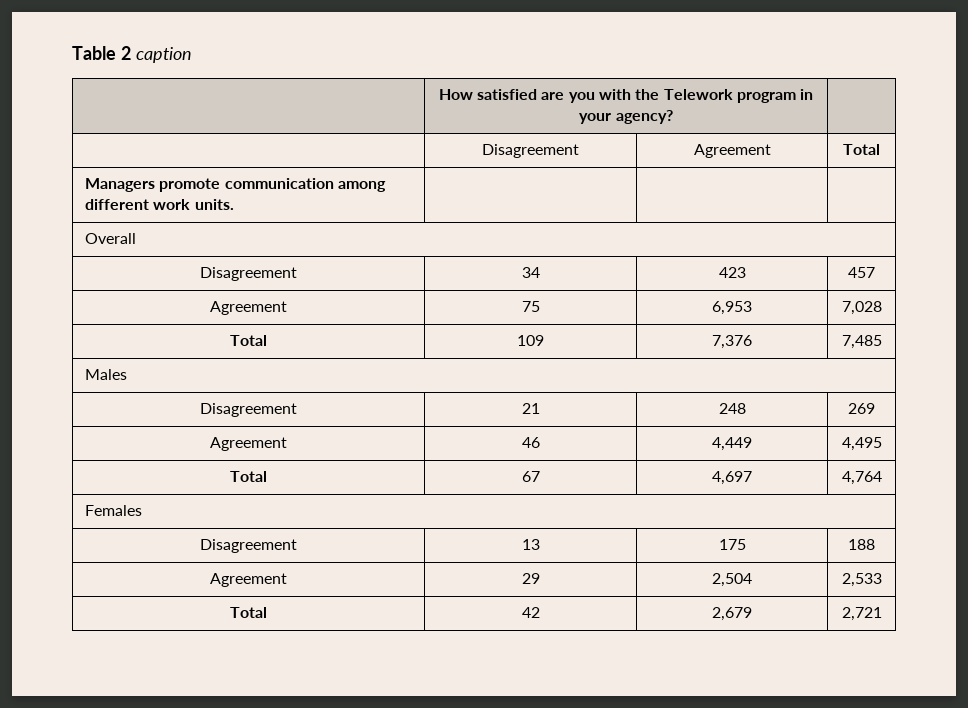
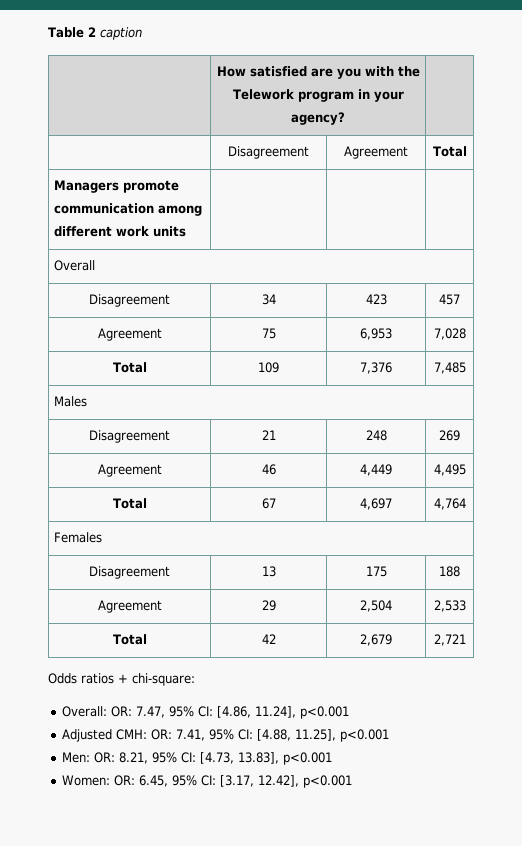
- Managers promote communication among different work units. | | |
+ Managers promote communication among different work units | | |
+ Odds ratios + chi-square:
+ Overall: OR: 7.47, 95% CI: [4.86, 11.24], p<0.001
+ Adjusted CMH: OR: 7.41, 95% CI: [4.88, 11.25], p<0.001
+ Men: OR: 8.21, 95% CI: [4.73, 13.83], p<0.001
+ Women: OR: 6.45, 95% CI: [3.17, 12.42], p<0.001

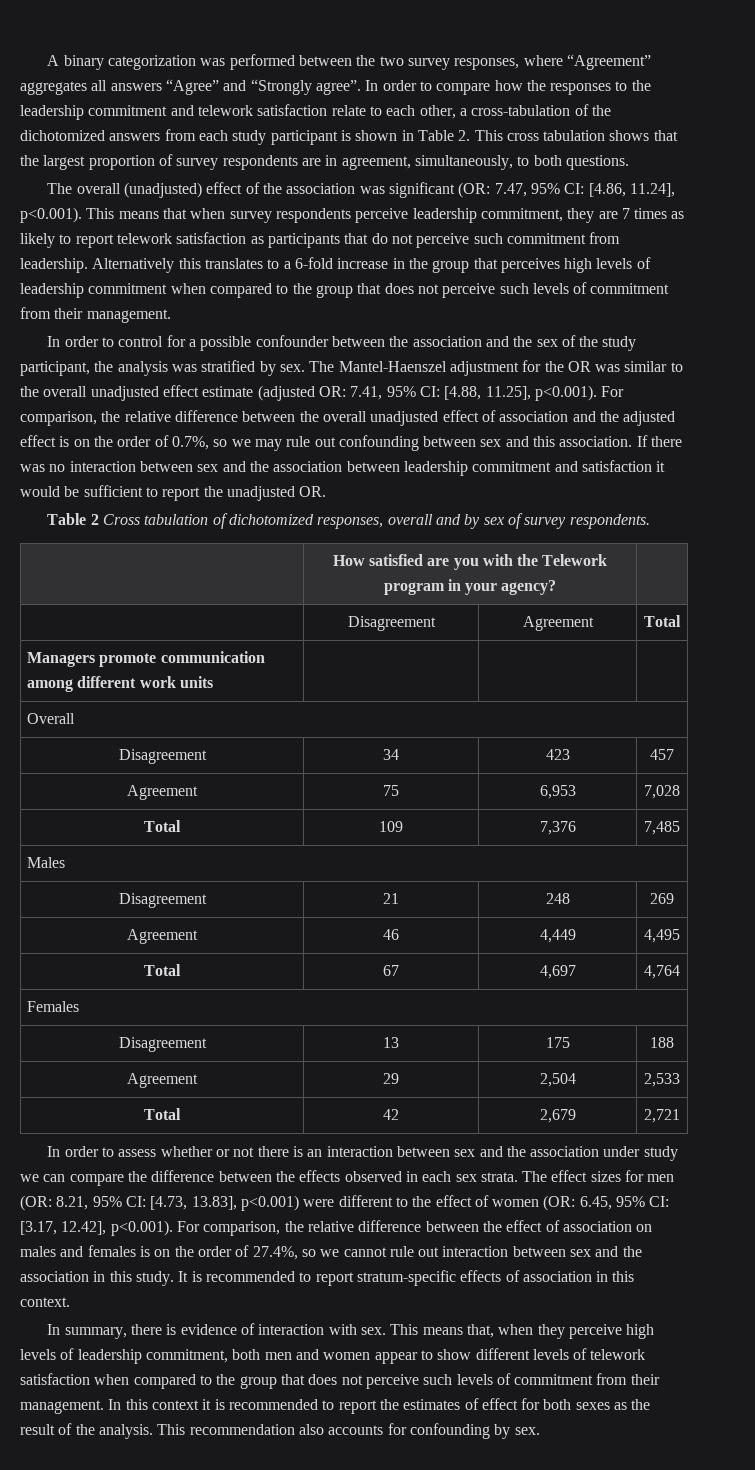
- Table 2 caption
+ A binary categorization was performed between the two survey responses, where “Agreement” aggregates all answers “Agree” and “Strongly agree”. In order to compare how the responses to the leadership commitment and telework satisfaction relate to each other, a cross-tabulation of the dichotomized answers from each study participant is shown in Table 2. This cross tabulation shows that the largest proportion of survey respondents are in agreement, simultaneously, to both questions.
+ The overall (unadjusted) effect of the association was significant (OR: 7.47, 95% CI: [4.86, 11.24], p<0.001). This means that when survey respondents perceive leadership commitment, they are 7 times as likely to report telework satisfaction as participants that do not perceive such commitment from leadership. Alternatively this translates to a 6-fold increase in the group that perceives high levels of leadership commitment when compared to the group that does not perceive such levels of commitment from their management.
+ In order to control for a possible confounder between the association and the sex of the study participant, the analysis was stratified by sex. The Mantel-Haenszel adjustment for the OR was similar to the overall unadjusted effect estimate (adjusted OR: 7.41, 95% CI: [4.88, 11.25], p<0.001). For comparison, the relative difference between the overall unadjusted effect of association and the adjusted effect is on the order of 0.7%, so we may rule out confounding between sex and this association. If there was no interaction between sex and the association between leadership commitment and satisfaction it would be sufficient to report the unadjusted OR.
+ Table 2 Cross tabulation of dichotomized responses, overall and by sex of survey respondents.
- Odds ratios + chi-square:
- Overall: OR: 7.47, 95% CI: [4.86, 11.24], p<0.001
- Adjusted CMH: OR: 7.41, 95% CI: [4.88, 11.25], p<0.001
- Men: OR: 8.21, 95% CI: [4.73, 13.83], p<0.001
- Women: OR: 6.45, 95% CI: [3.17, 12.42], p<0.001
+ In order to assess whether or not there is an interaction between sex and the association under study we can compare the difference between the effects observed in each sex strata. The effect sizes for men (OR: 8.21, 95% CI: [4.73, 13.83], p<0.001) were different to the effect of women (OR: 6.45, 95% CI: [3.17, 12.42], p<0.001). For comparison, the relative difference between the effect of association on males and females is on the order of 27.4%, so we cannot rule out interaction between sex and the association in this study. It is recommended to report stratum-specific effects of association in this context.
+ In summary, there is evidence of interaction with sex. This means that, when they perceive high levels of leadership commitment, both men and women appear to show different levels of telework satisfaction when compared to the group that does not perceive such levels of commitment from their management. In this context it is recommended to report the estimates of effect for both sexes as the result of the analysis. This recommendation also accounts for confounding by sex.

